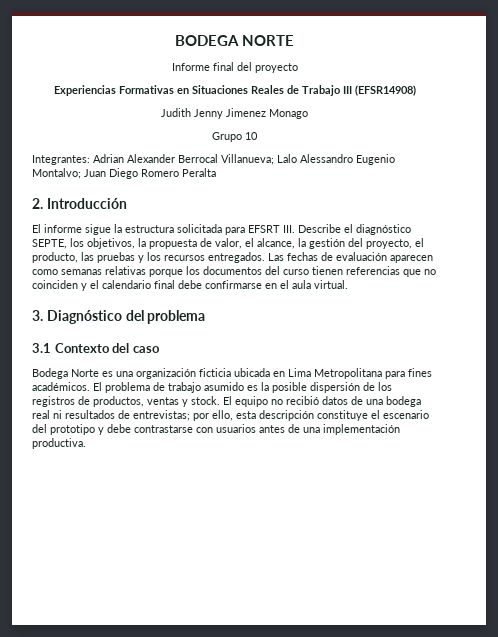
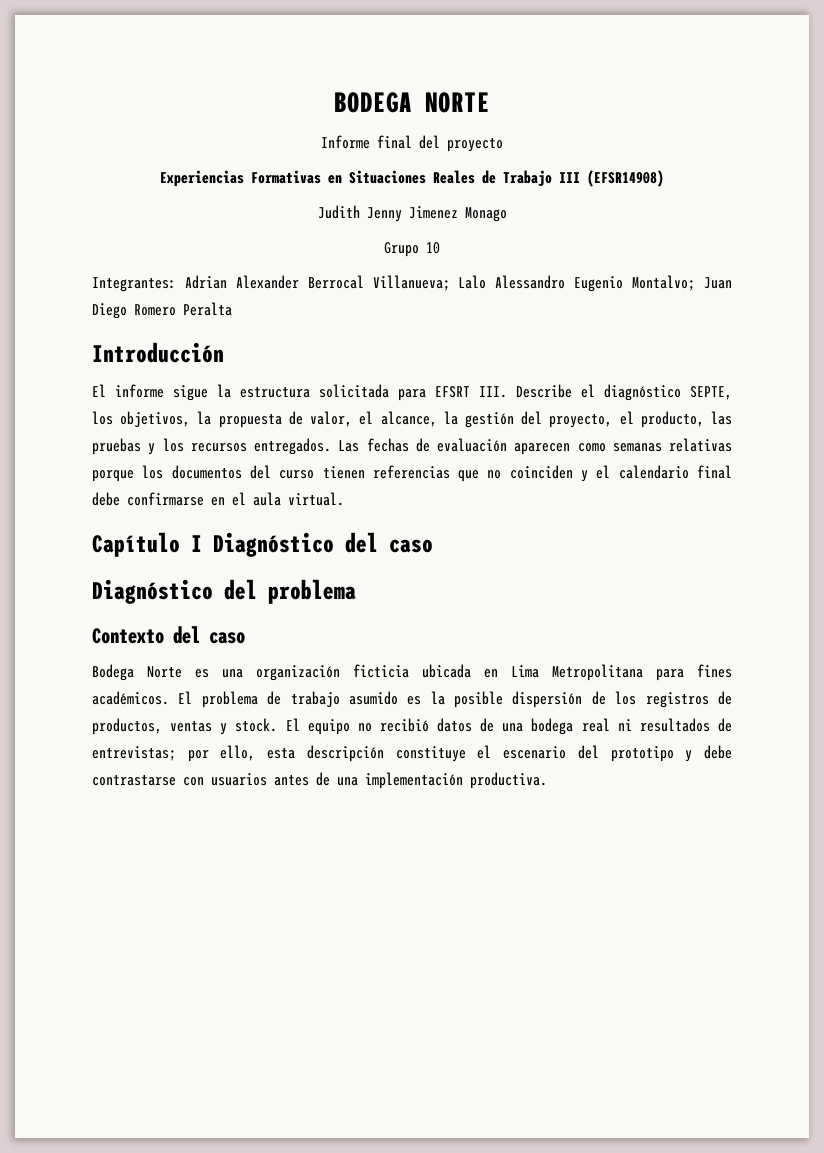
- 2. Introducción
+ Introducción
- 3. Diagnóstico del problema
+ Capítulo I Diagnóstico del caso
+ Diagnóstico del problema
- 3.1 Contexto del caso
+ Contexto del caso

